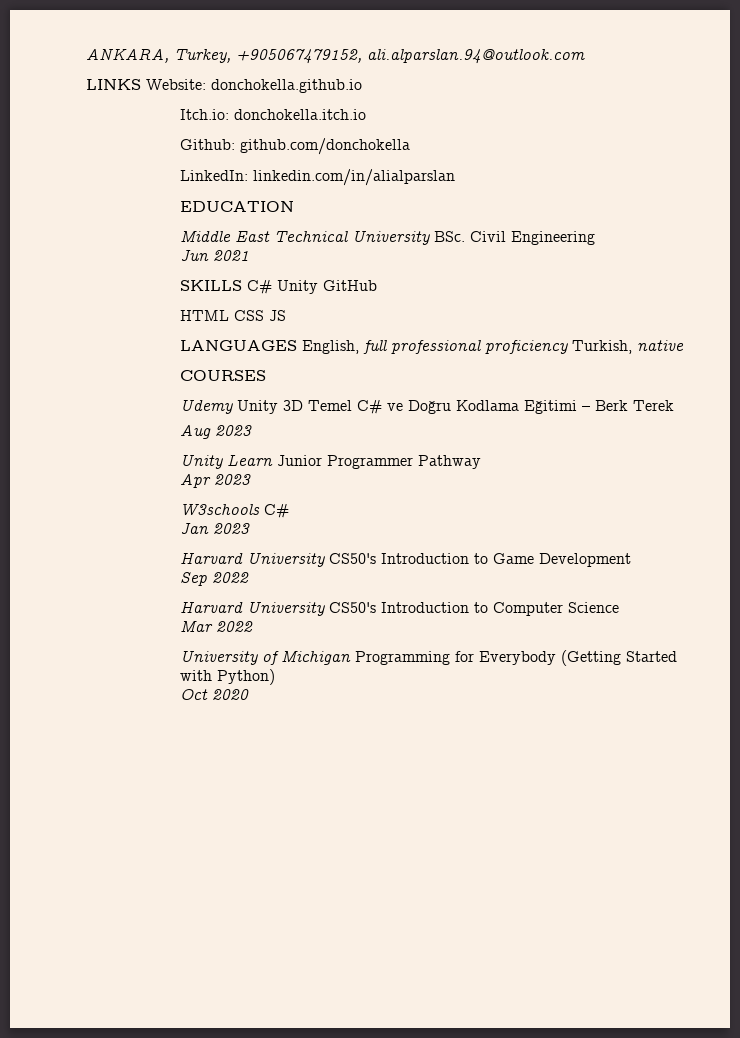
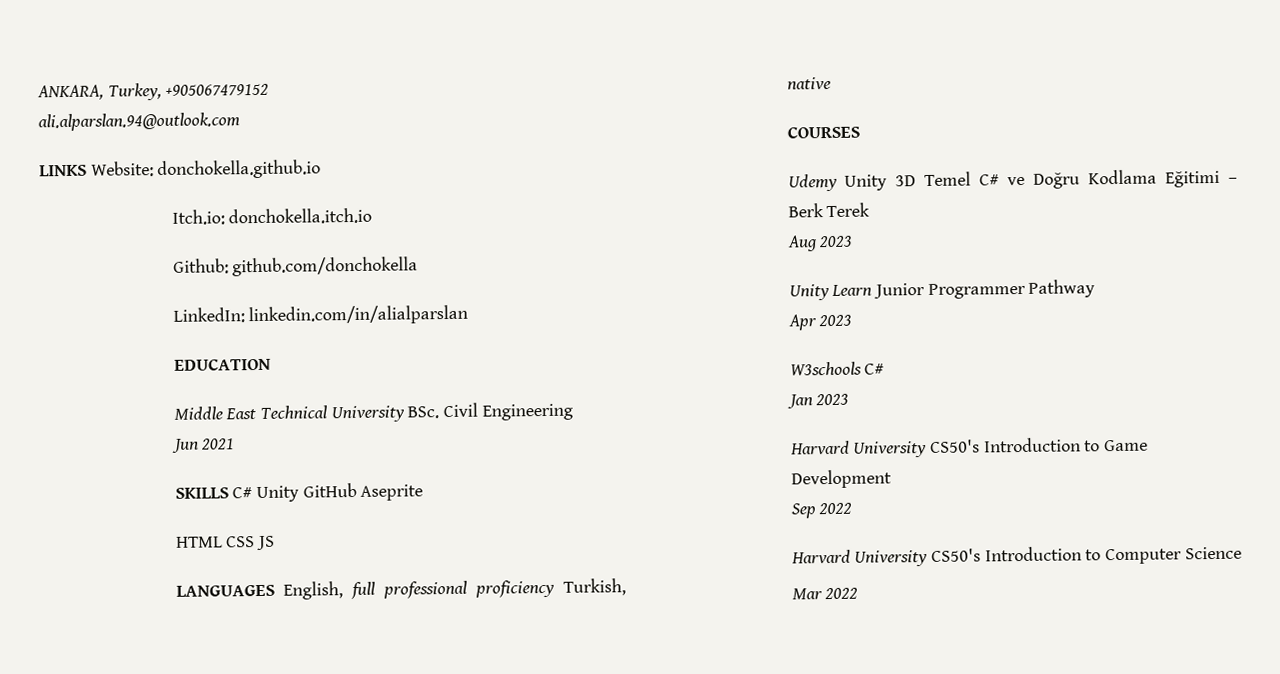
- ANKARA, Turkey, +905067479152, ali.alparslan.94@outlook.com
+ ANKARA, Turkey, +905067479152
+ ali.alparslan.94@outlook.com
- SKILLS C# Unity GitHub
+ SKILLS C# Unity GitHub Aseprite
- University of Michigan Programming for Everybody (Getting Started with Python)
- Oct 2020

